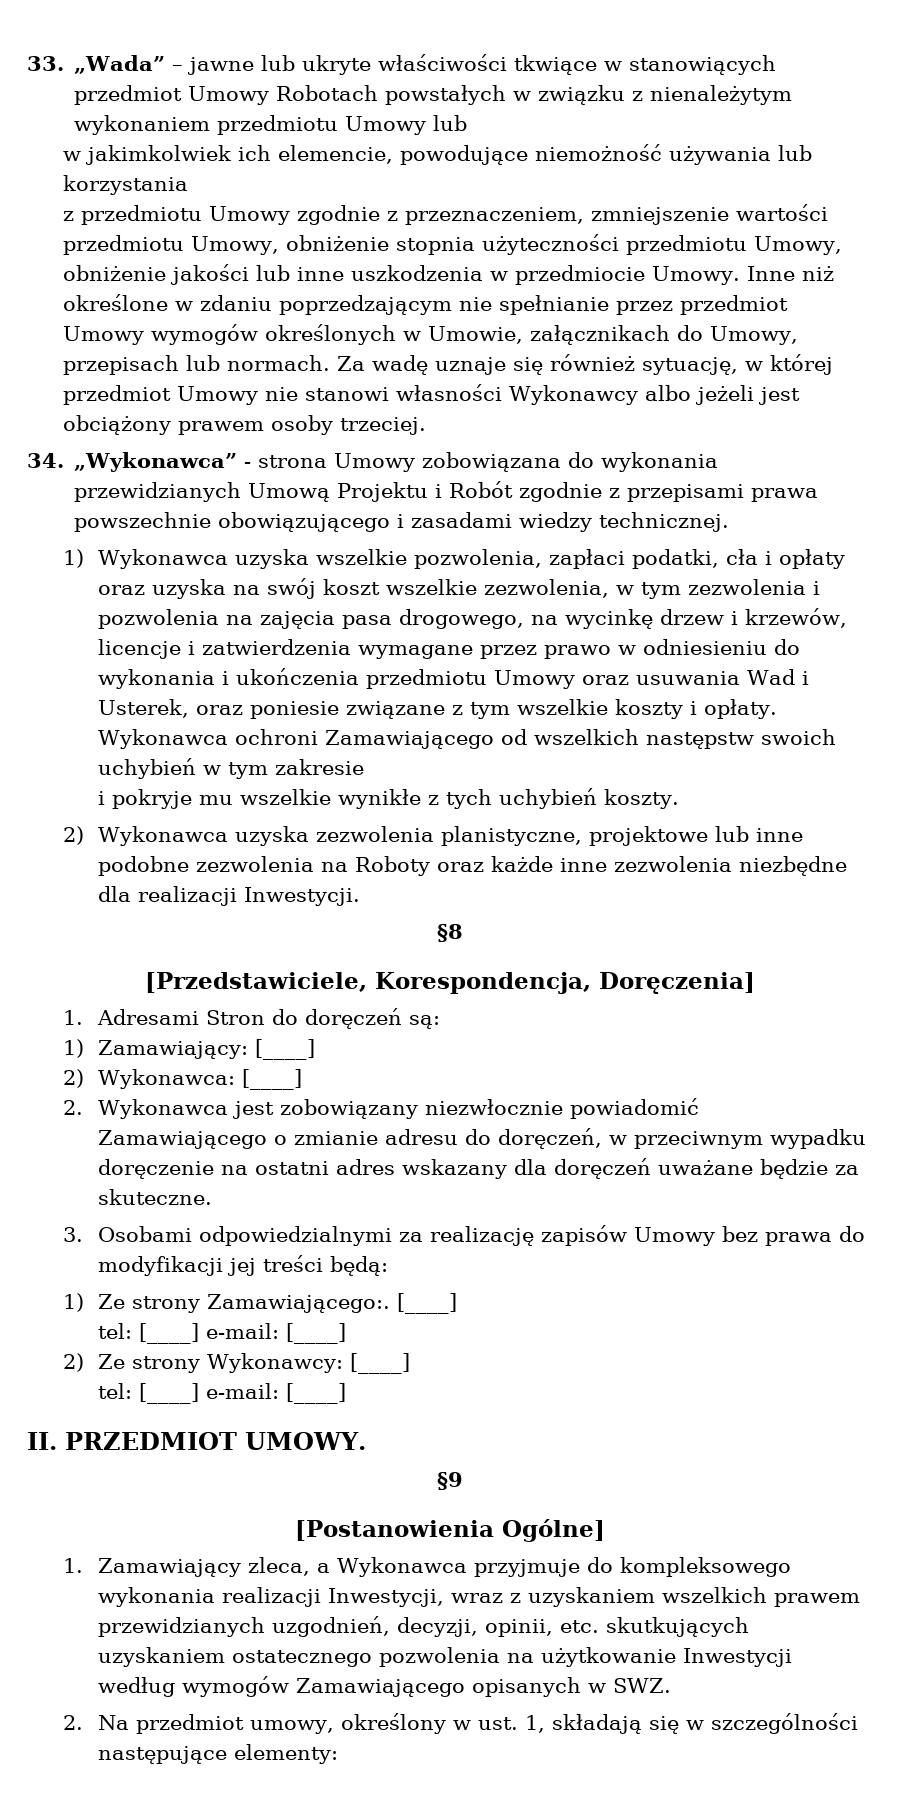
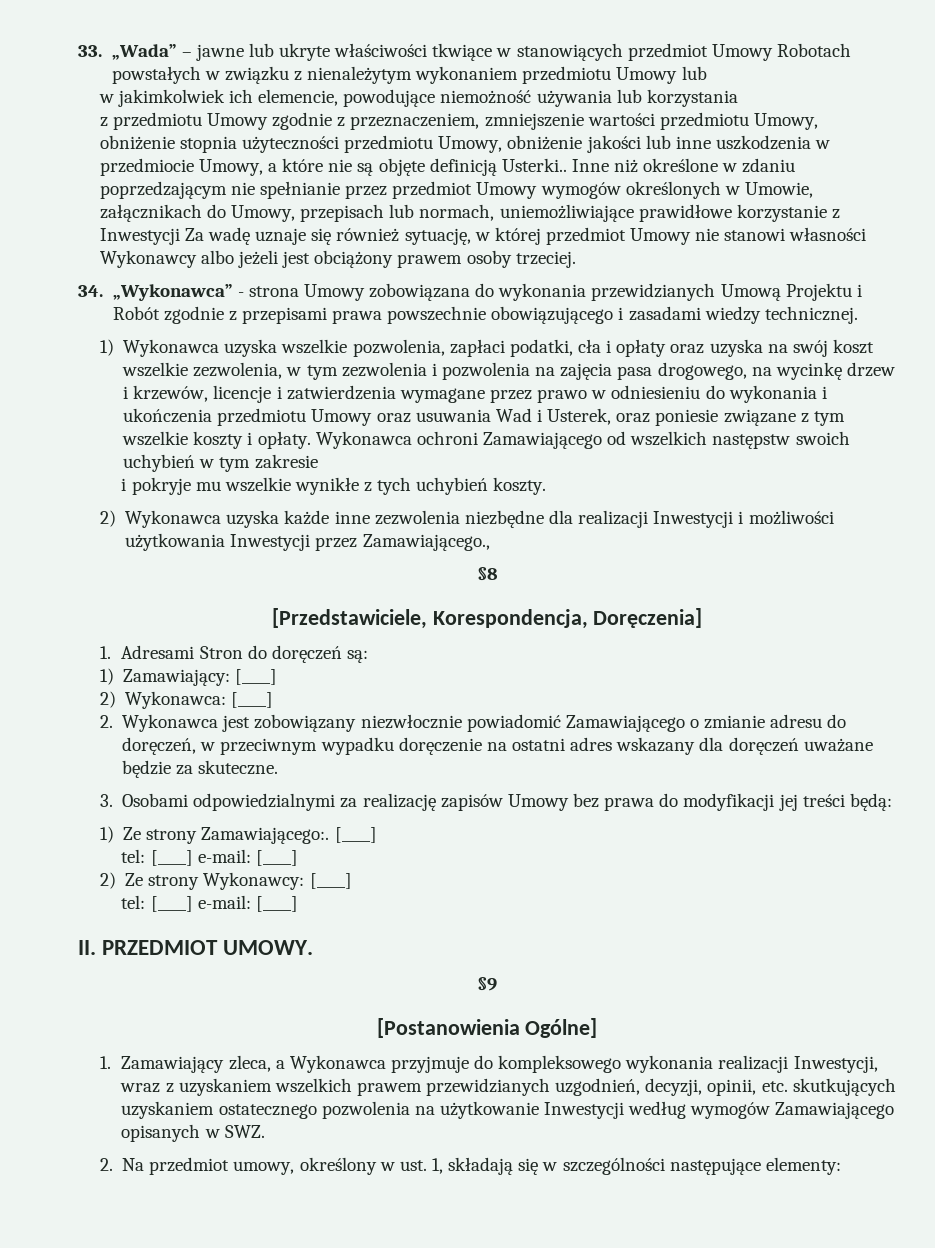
- z przedmiotu Umowy zgodnie z przeznaczeniem, zmniejszenie wartości przedmiotu Umowy, obniżenie stopnia użyteczności przedmiotu Umowy, obniżenie jakości lub inne uszkodzenia w przedmiocie Umowy.
+ z przedmiotu Umowy zgodnie z przeznaczeniem, zmniejszenie wartości przedmiotu Umowy, obniżenie stopnia użyteczności przedmiotu Umowy, obniżenie jakości lub inne uszkodzenia w przedmiocie Umowy, a które nie są objęte definicją Usterki..
- Inne niż określone w zdaniu poprzedzającym nie spełnianie przez przedmiot Umowy wymogów określonych w Umowie, załącznikach do Umowy, przepisach lub normach. Za wadę uznaje się również sytuację, w której przedmiot Umowy nie stanowi własności Wykonawcy albo jeżeli jest obciążony prawem osoby trzeciej.
+ Inne niż określone w zdaniu poprzedzającym nie spełnianie przez przedmiot Umowy wymogów określonych w Umowie, załącznikach do Umowy, przepisach lub normach, uniemożliwiające prawidłowe korzystanie z Inwestycji Za wadę uznaje się również sytuację, w której przedmiot Umowy nie stanowi własności Wykonawcy albo jeżeli jest obciążony prawem osoby trzeciej.
- 2) Wykonawca uzyska zezwolenia planistyczne, projektowe lub inne podobne zezwolenia na Roboty oraz każde inne zezwolenia niezbędne dla realizacji Inwestycji.
+ 2) Wykonawca uzyska każde inne zezwolenia niezbędne dla realizacji Inwestycji i możliwości użytkowania Inwestycji przez Zamawiającego.,

